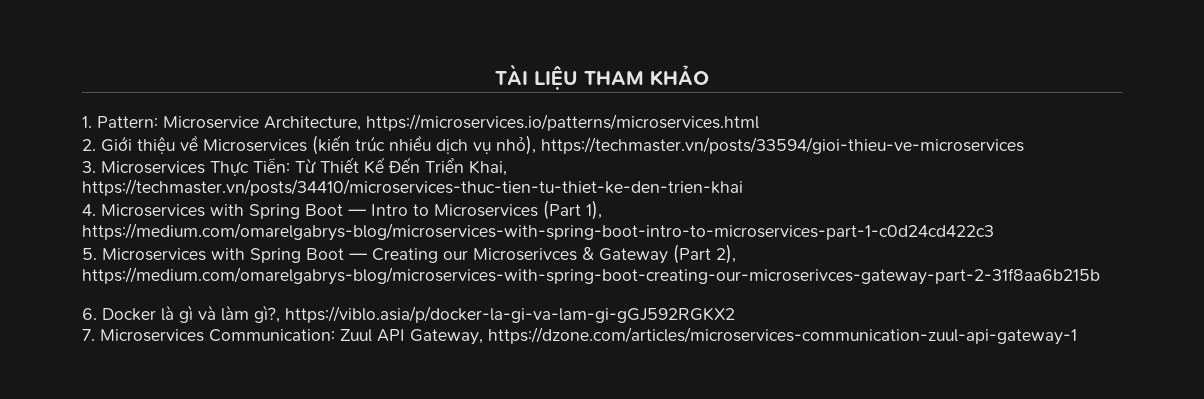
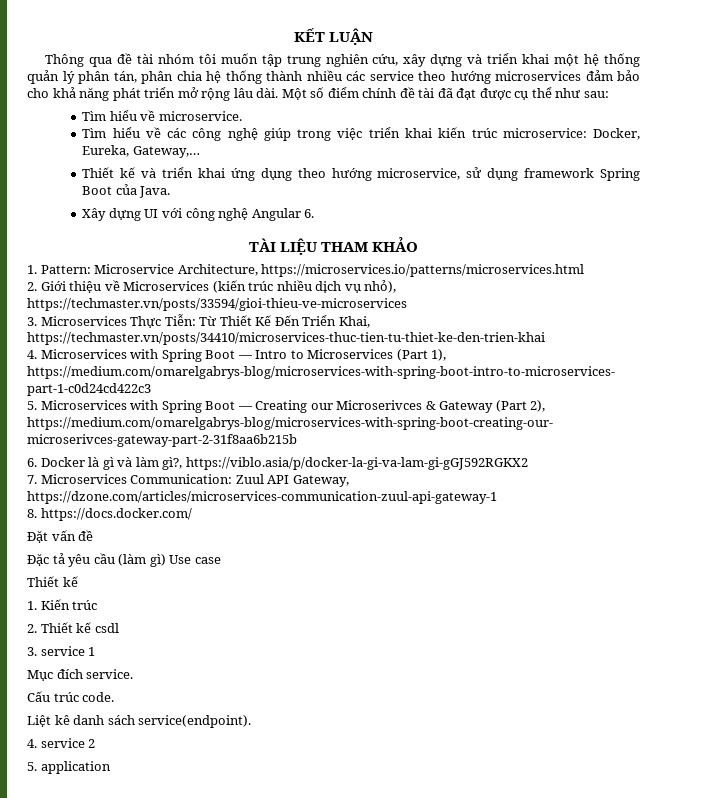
+ KẾT LUẬN
+ Thông qua đề tài nhóm tôi muốn tập trung nghiên cứu, xây dựng và triển khai một hệ thống quản lý phân tán, phân chia hệ thống thành nhiều các service theo hướng microservices đảm bảo cho khả năng phát triển mở rộng lâu dài. Một số điểm chính đề tài đã đạt được cụ thể như sau:
+ Tìm hiểu về microservice.
+ Tìm hiểu về các công nghệ giúp trong việc triển khai kiến trúc microservice: Docker, Eureka, Gateway,…
+ Thiết kế và triển khai ứng dụng theo hướng microservice, sử dụng framework Spring Boot của Java.
+ Xây dựng UI với công nghệ Angular 6.
+ 8. https://docs.docker.com/
+ Đặt vấn đề
+ Đặc tả yêu cầu (làm gì) Use case
+ Thiết kế
+ 1. Kiến trúc
+ 2. Thiết kế csdl
+ 3. service 1
+ Mục đích service.
+ Cấu trúc code.
+ Liệt kê danh sách service(endpoint).
+ 4. service 2
+ 5. application

